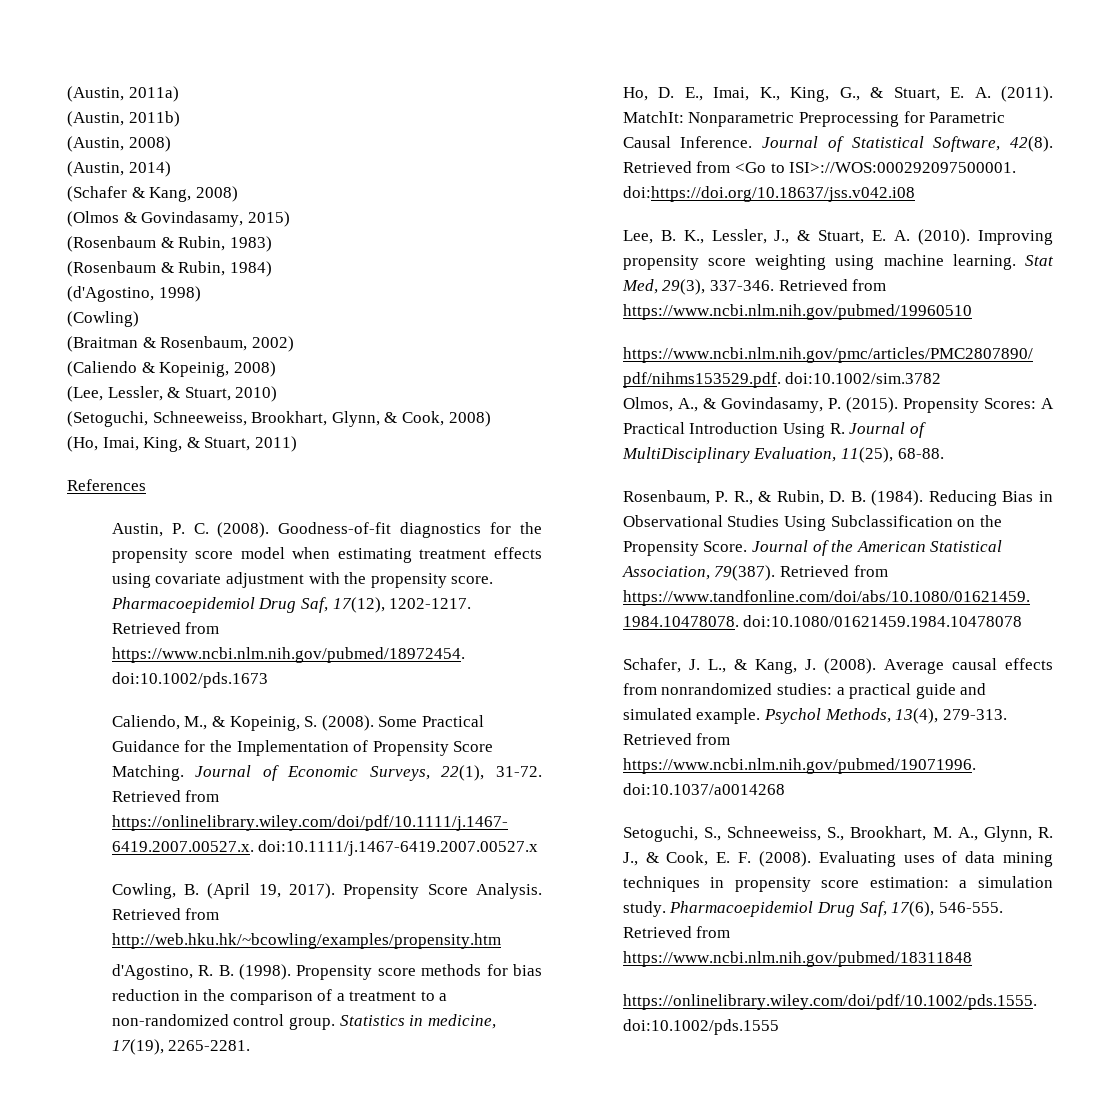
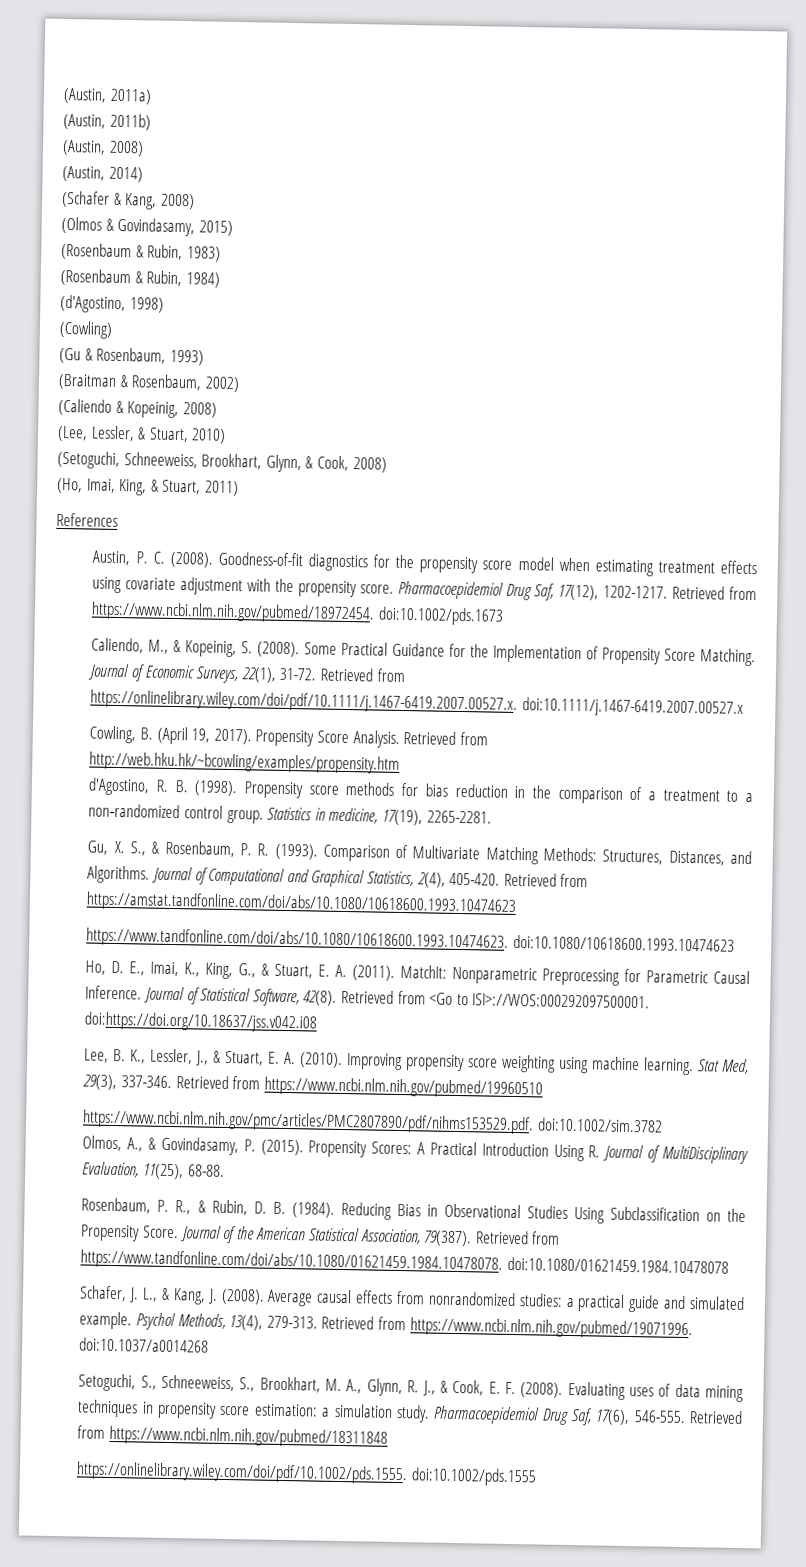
+ (Gu & Rosenbaum, 1993)
+ Gu, X. S., & Rosenbaum, P. R. (1993). Comparison of Multivariate Matching Methods: Structures, Distances, and Algorithms. Journal of Computational and Graphical Statistics, 2(4), 405-420. Retrieved from https://amstat.tandfonline.com/doi/abs/10.1080/10618600.1993.10474623
+ https://www.tandfonline.com/doi/abs/10.1080/10618600.1993.10474623. doi:10.1080/10618600.1993.10474623

